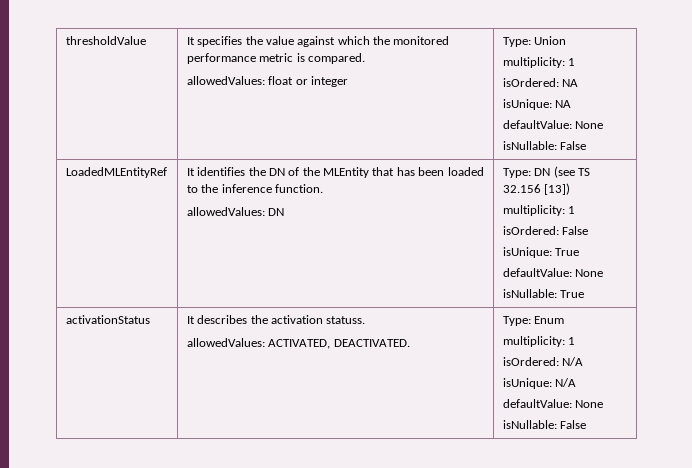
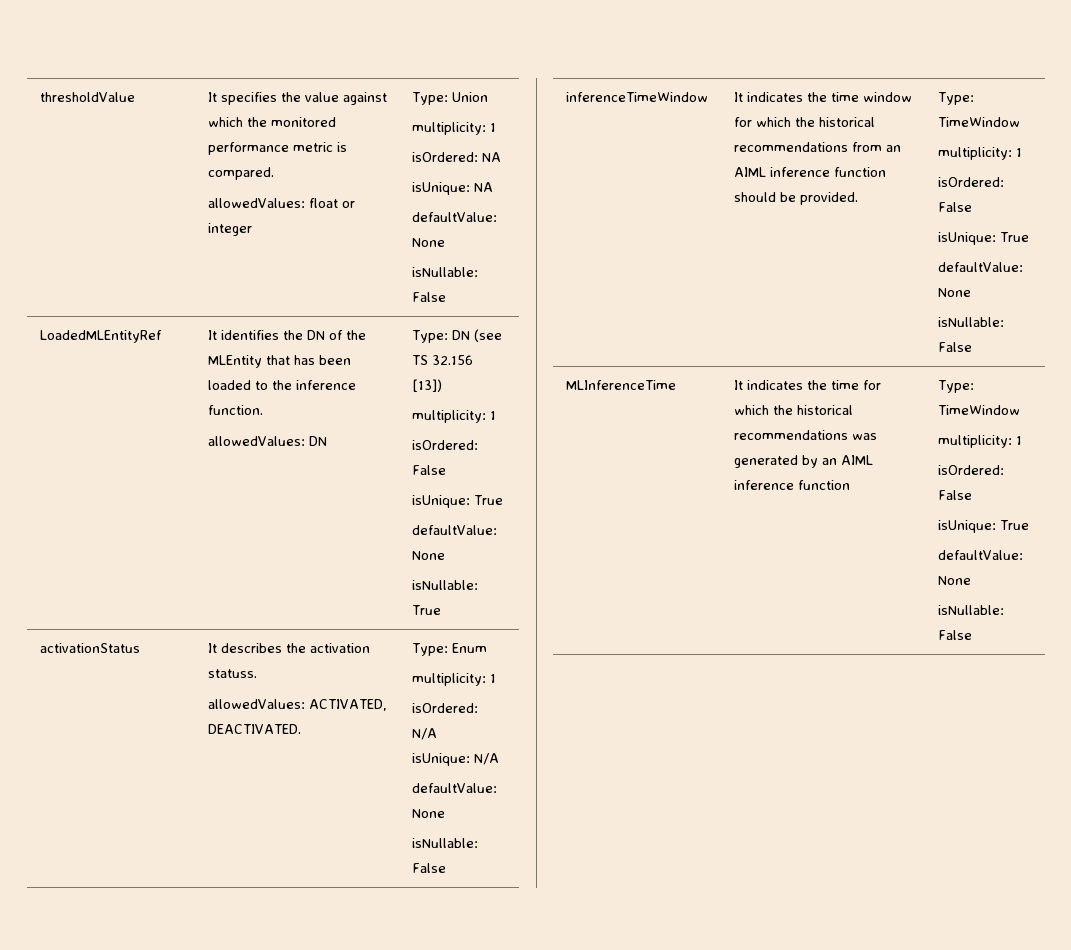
+ inferenceTimeWindow | It indicates the time window for which the historical recommendations from an AIML inference function should be provided. | Type: TimeWindow
+ multiplicity: 1
+ isOrdered: False
+ isUnique: True
+ defaultValue: None
+ isNullable: False
+ MLInferenceTime | It indicates the time for which the historical recommendations was generated by an AIML inference function | Type: TimeWindow
+ multiplicity: 1
+ isOrdered: False
+ isUnique: True
+ defaultValue: None
+ isNullable: False

